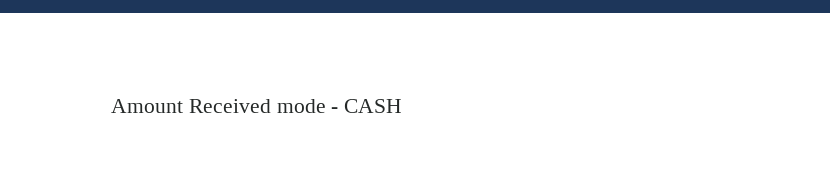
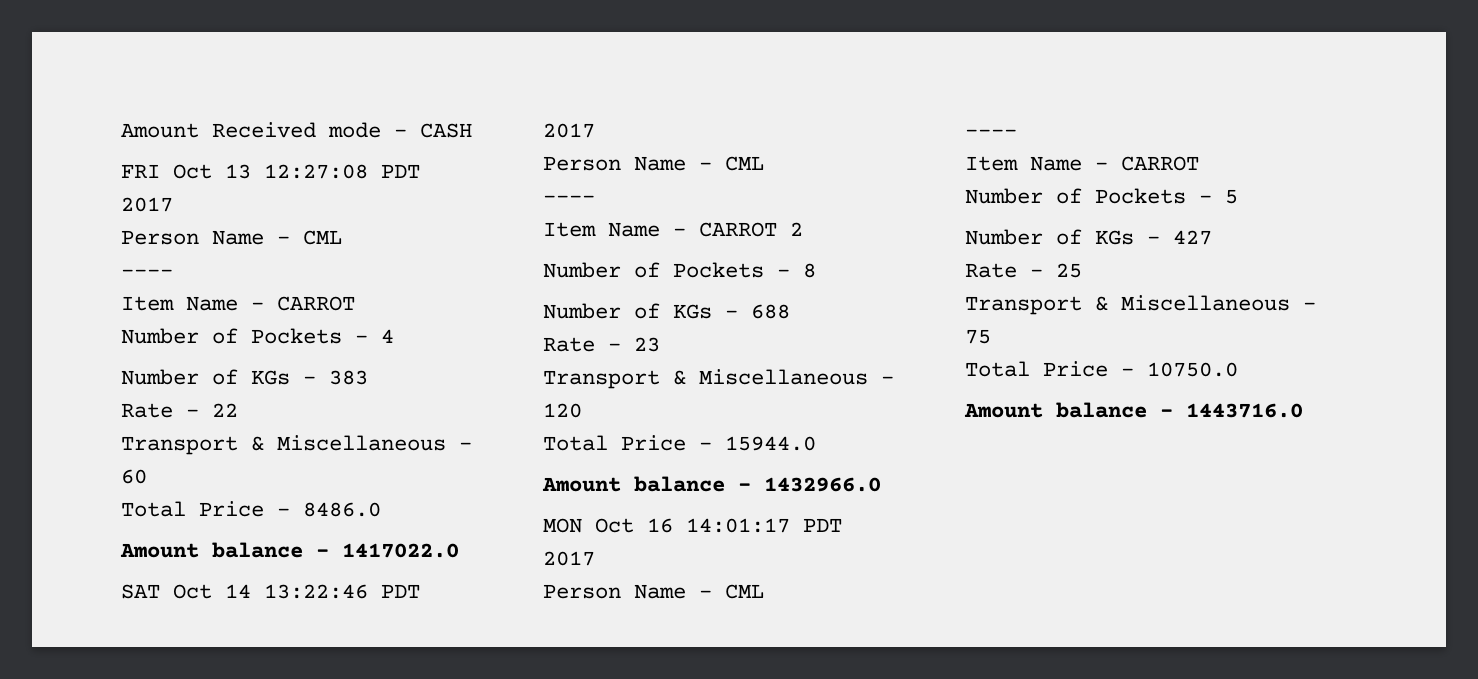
+ FRI Oct 13 12:27:08 PDT 2017
+ Person Name - CML
+ ----
+ Item Name - CARROT
+ Number of Pockets - 4
+ Number of KGs - 383
+ Rate - 22
+ Transport & Miscellaneous - 60
+ Total Price - 8486.0
+ Amount balance - 1417022.0
+ SAT Oct 14 13:22:46 PDT 2017
+ Person Name - CML
+ ----
+ Item Name - CARROT 2
+ Number of Pockets - 8
+ Number of KGs - 688
+ Rate - 23
+ Transport & Miscellaneous - 120
+ Total Price - 15944.0
+ Amount balance - 1432966.0
+ MON Oct 16 14:01:17 PDT 2017
+ Person Name - CML
+ ----
+ Item Name - CARROT
+ Number of Pockets - 5
+ Number of KGs - 427
+ Rate - 25
+ Transport & Miscellaneous - 75
+ Total Price - 10750.0
+ Amount balance - 1443716.0

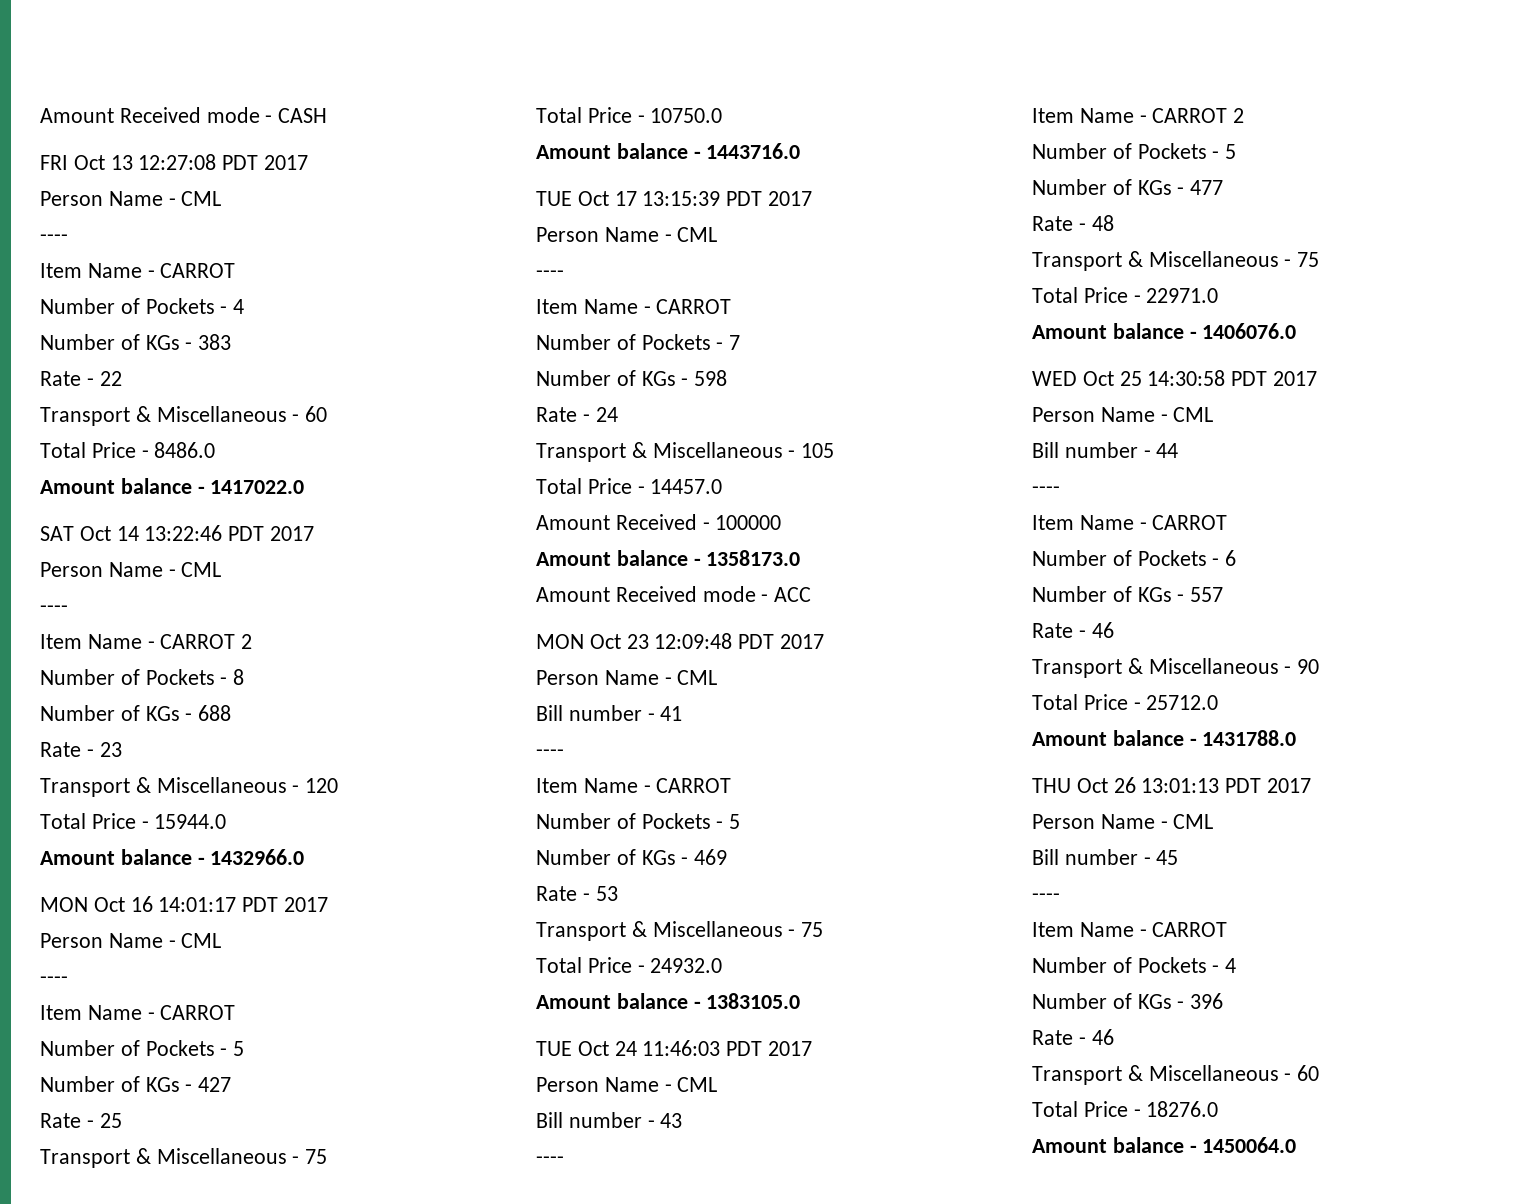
+ TUE Oct 17 13:15:39 PDT 2017
+ Person Name - CML
+ ----
+ Item Name - CARROT
+ Number of Pockets - 7
+ Number of KGs - 598
+ Rate - 24
+ Transport & Miscellaneous - 105
+ Total Price - 14457.0
+ Amount Received - 100000
+ Amount balance - 1358173.0
+ Amount Received mode - ACC
+ MON Oct 23 12:09:48 PDT 2017
+ Person Name - CML
+ Bill number - 41
+ ----
+ Item Name - CARROT
+ Number of Pockets - 5
+ Number of KGs - 469
+ Rate - 53
+ Transport & Miscellaneous - 75
+ Total Price - 24932.0
+ Amount balance - 1383105.0
+ TUE Oct 24 11:46:03 PDT 2017
+ Person Name - CML
+ Bill number - 43
+ ----
+ Item Name - CARROT 2
+ Number of Pockets - 5
+ Number of KGs - 477
+ Rate - 48
+ Transport & Miscellaneous - 75
+ Total Price - 22971.0
+ Amount balance - 1406076.0
+ WED Oct 25 14:30:58 PDT 2017
+ Person Name - CML
+ Bill number - 44
+ ----
+ Item Name - CARROT
+ Number of Pockets - 6
+ Number of KGs - 557
+ Rate - 46
+ Transport & Miscellaneous - 90
+ Total Price - 25712.0
+ Amount balance - 1431788.0
+ THU Oct 26 13:01:13 PDT 2017
+ Person Name - CML
+ Bill number - 45
+ ----
+ Item Name - CARROT
+ Number of Pockets - 4
+ Number of KGs - 396
+ Rate - 46
+ Transport & Miscellaneous - 60
+ Total Price - 18276.0
+ Amount balance - 1450064.0

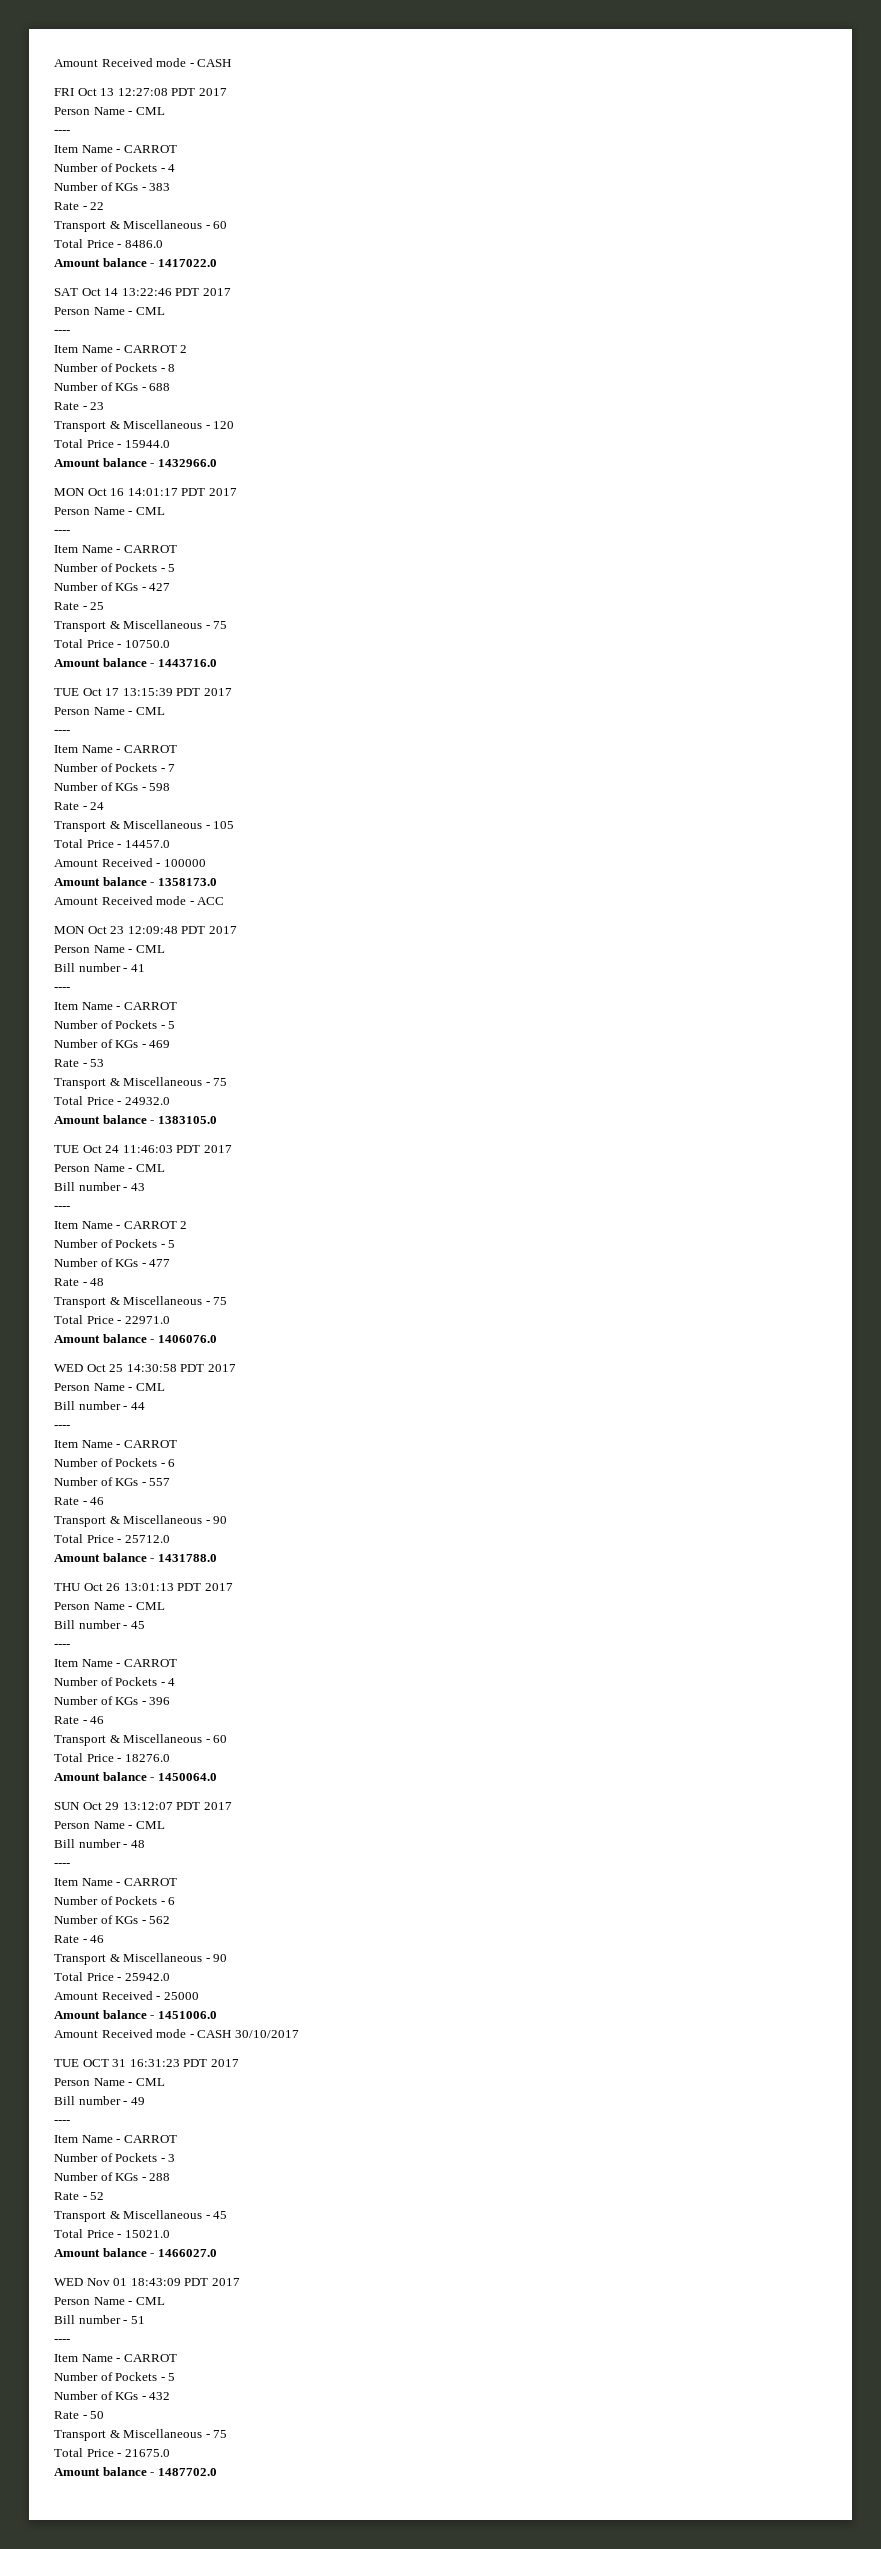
+ SUN Oct 29 13:12:07 PDT 2017
+ Person Name - CML
+ Bill number - 48
+ ----
+ Item Name - CARROT
+ Number of Pockets - 6
+ Number of KGs - 562
+ Rate - 46
+ Transport & Miscellaneous - 90
+ Total Price - 25942.0
+ Amount Received - 25000
+ Amount balance - 1451006.0
+ Amount Received mode - CASH 30/10/2017
+ TUE OCT 31 16:31:23 PDT 2017
+ Person Name - CML
+ Bill number - 49
+ ----
+ Item Name - CARROT
+ Number of Pockets - 3
+ Number of KGs - 288
+ Rate - 52
+ Transport & Miscellaneous - 45
+ Total Price - 15021.0
+ Amount balance - 1466027.0
+ WED Nov 01 18:43:09 PDT 2017
+ Person Name - CML
+ Bill number - 51
+ ----
+ Item Name - CARROT
+ Number of Pockets - 5
+ Number of KGs - 432
+ Rate - 50
+ Transport & Miscellaneous - 75
+ Total Price - 21675.0
+ Amount balance - 1487702.0

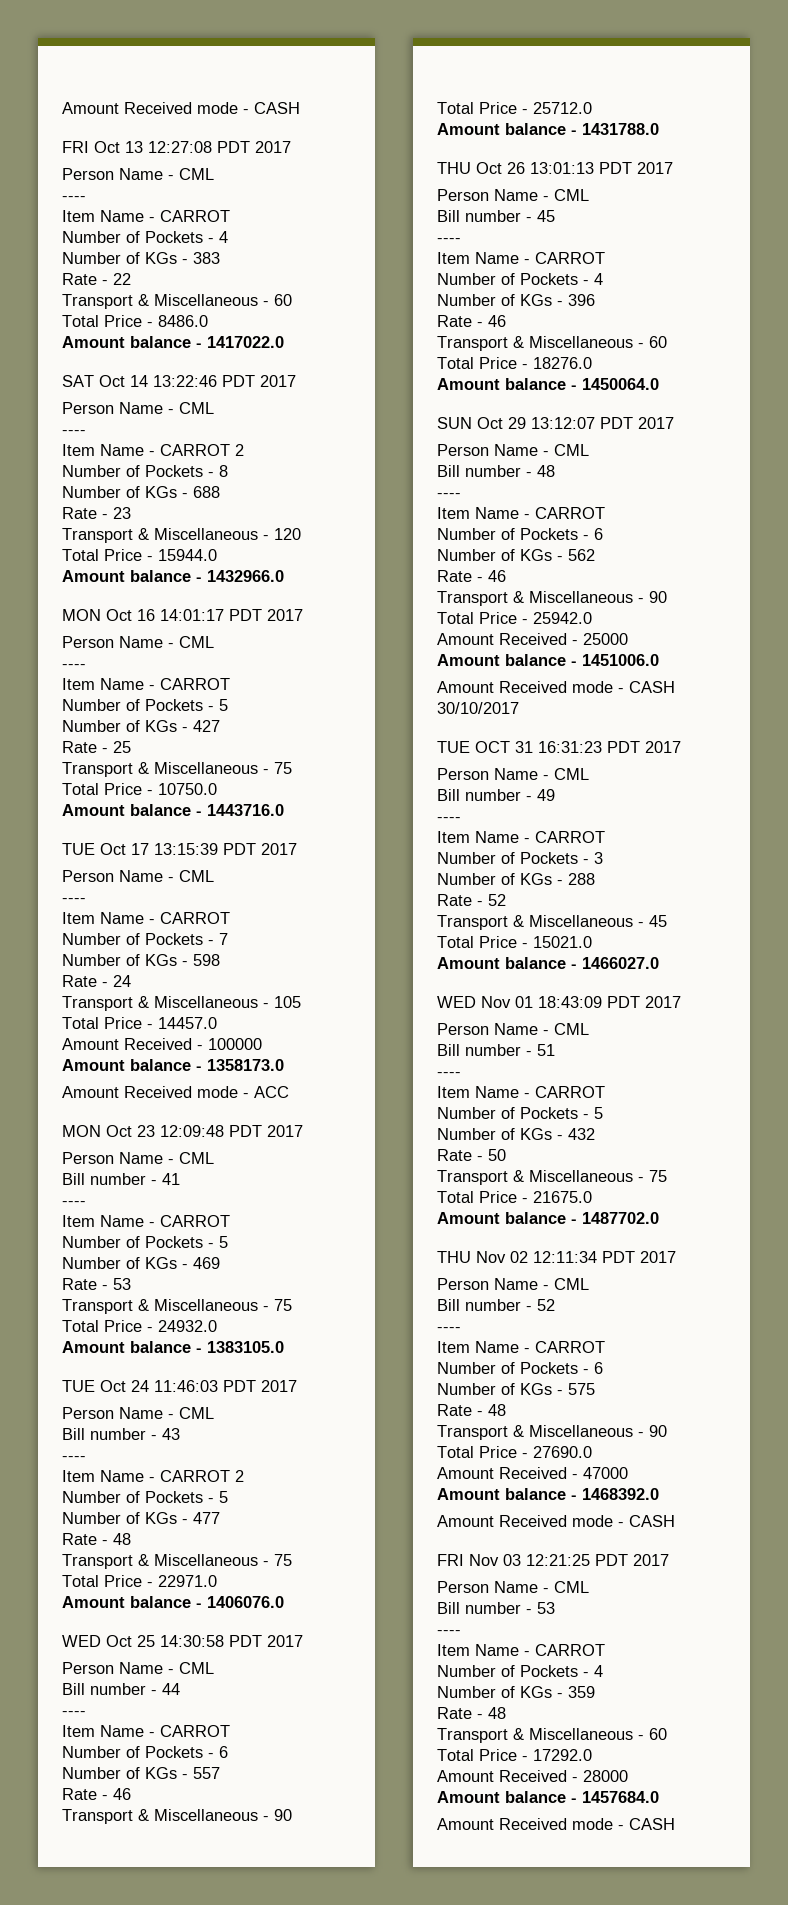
+ THU Nov 02 12:11:34 PDT 2017
+ Person Name - CML
+ Bill number - 52
+ ----
+ Item Name - CARROT
+ Number of Pockets - 6
+ Number of KGs - 575
+ Rate - 48
+ Transport & Miscellaneous - 90
+ Total Price - 27690.0
+ Amount Received - 47000
+ Amount balance - 1468392.0
+ Amount Received mode - CASH
+ FRI Nov 03 12:21:25 PDT 2017
+ Person Name - CML
+ Bill number - 53
+ ----
+ Item Name - CARROT
+ Number of Pockets - 4
+ Number of KGs - 359
+ Rate - 48
+ Transport & Miscellaneous - 60
+ Total Price - 17292.0
+ Amount Received - 28000
+ Amount balance - 1457684.0
+ Amount Received mode - CASH

